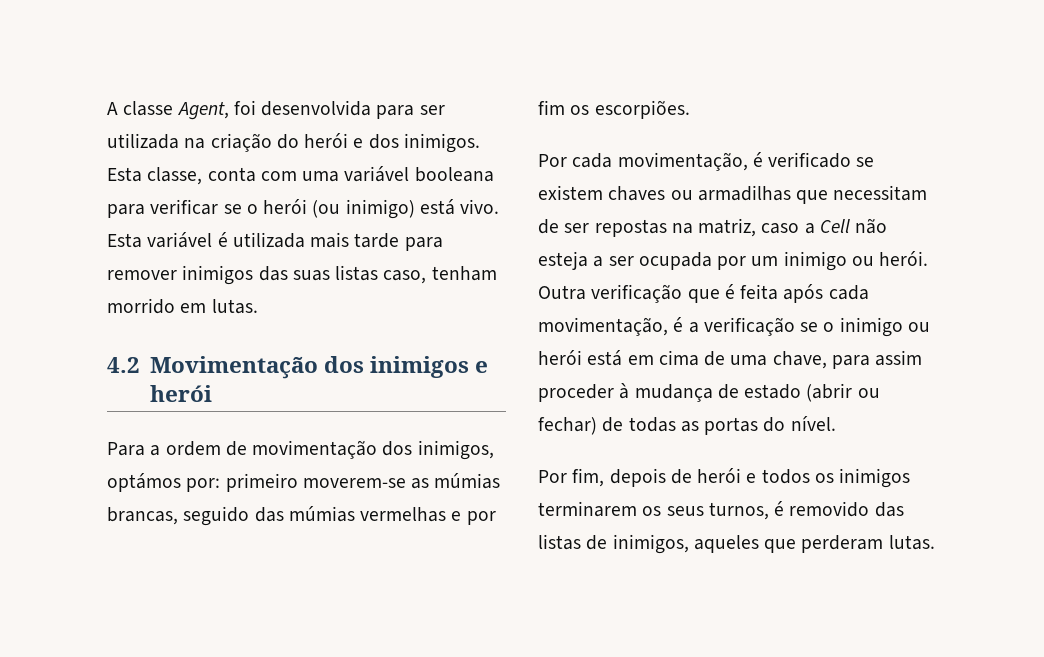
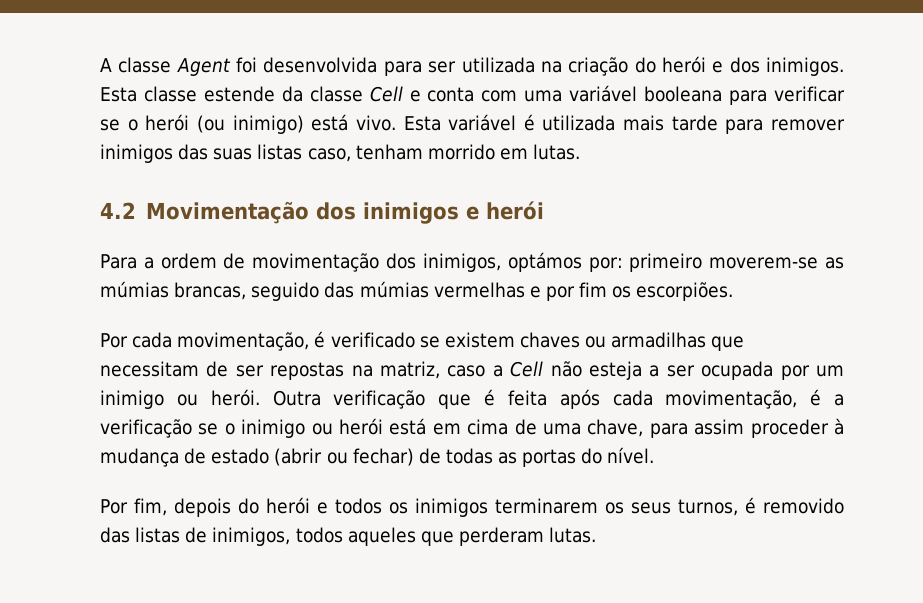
- A classe Agent, foi desenvolvida para ser utilizada na criação do herói e dos inimigos.
+ A classe Agent foi desenvolvida para ser utilizada na criação do herói e dos inimigos.
- Esta classe, conta com uma variável booleana para verificar se o herói (ou inimigo) está vivo.
+ Esta classe estende da classe Cell e conta com uma variável booleana para verificar se o herói (ou inimigo) está vivo.
- Por fim, depois de herói e todos os inimigos terminarem os seus turnos, é removido das listas de inimigos, aqueles que perderam lutas.
+ Por fim, depois do herói e todos os inimigos terminarem os seus turnos, é removido das listas de inimigos, todos aqueles que perderam lutas.

